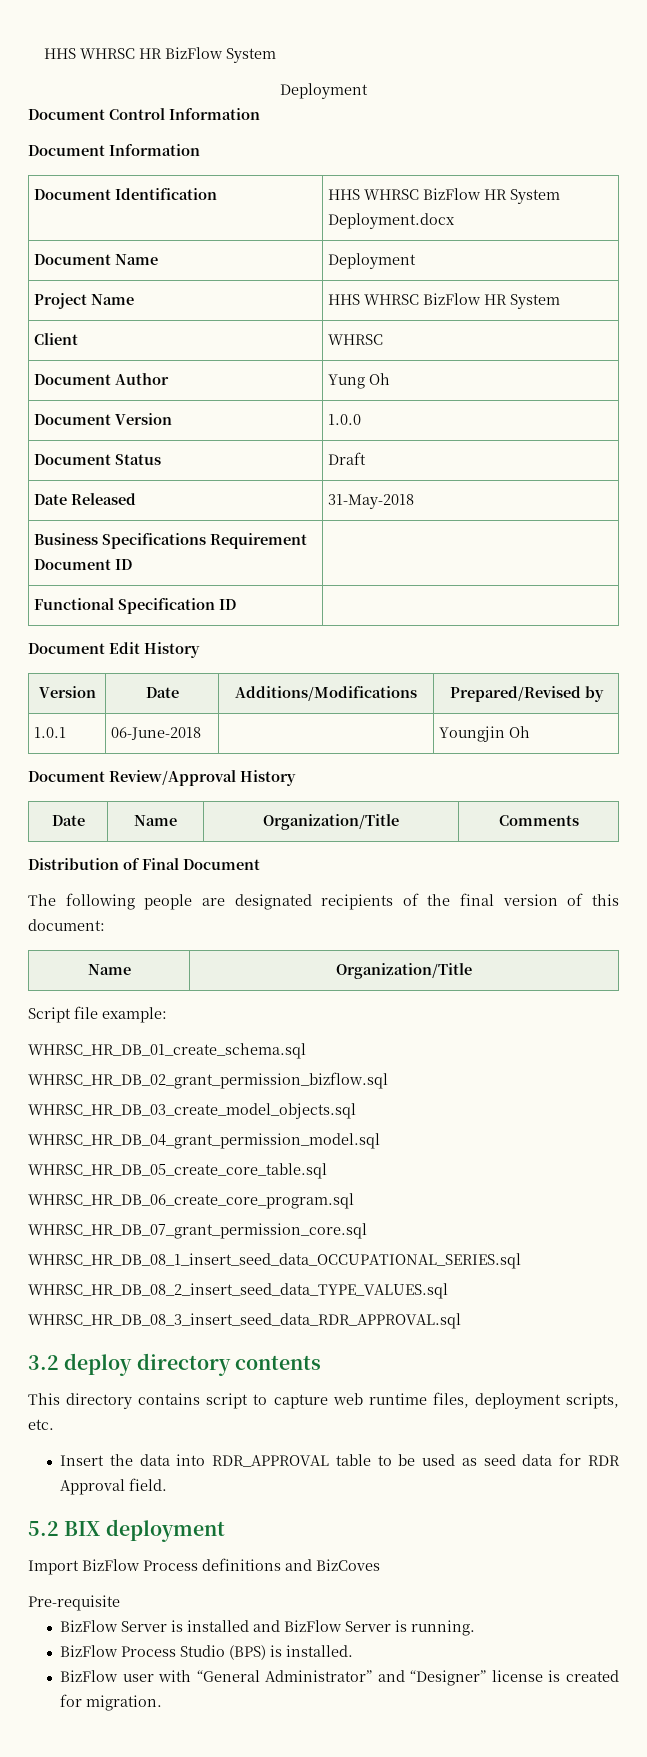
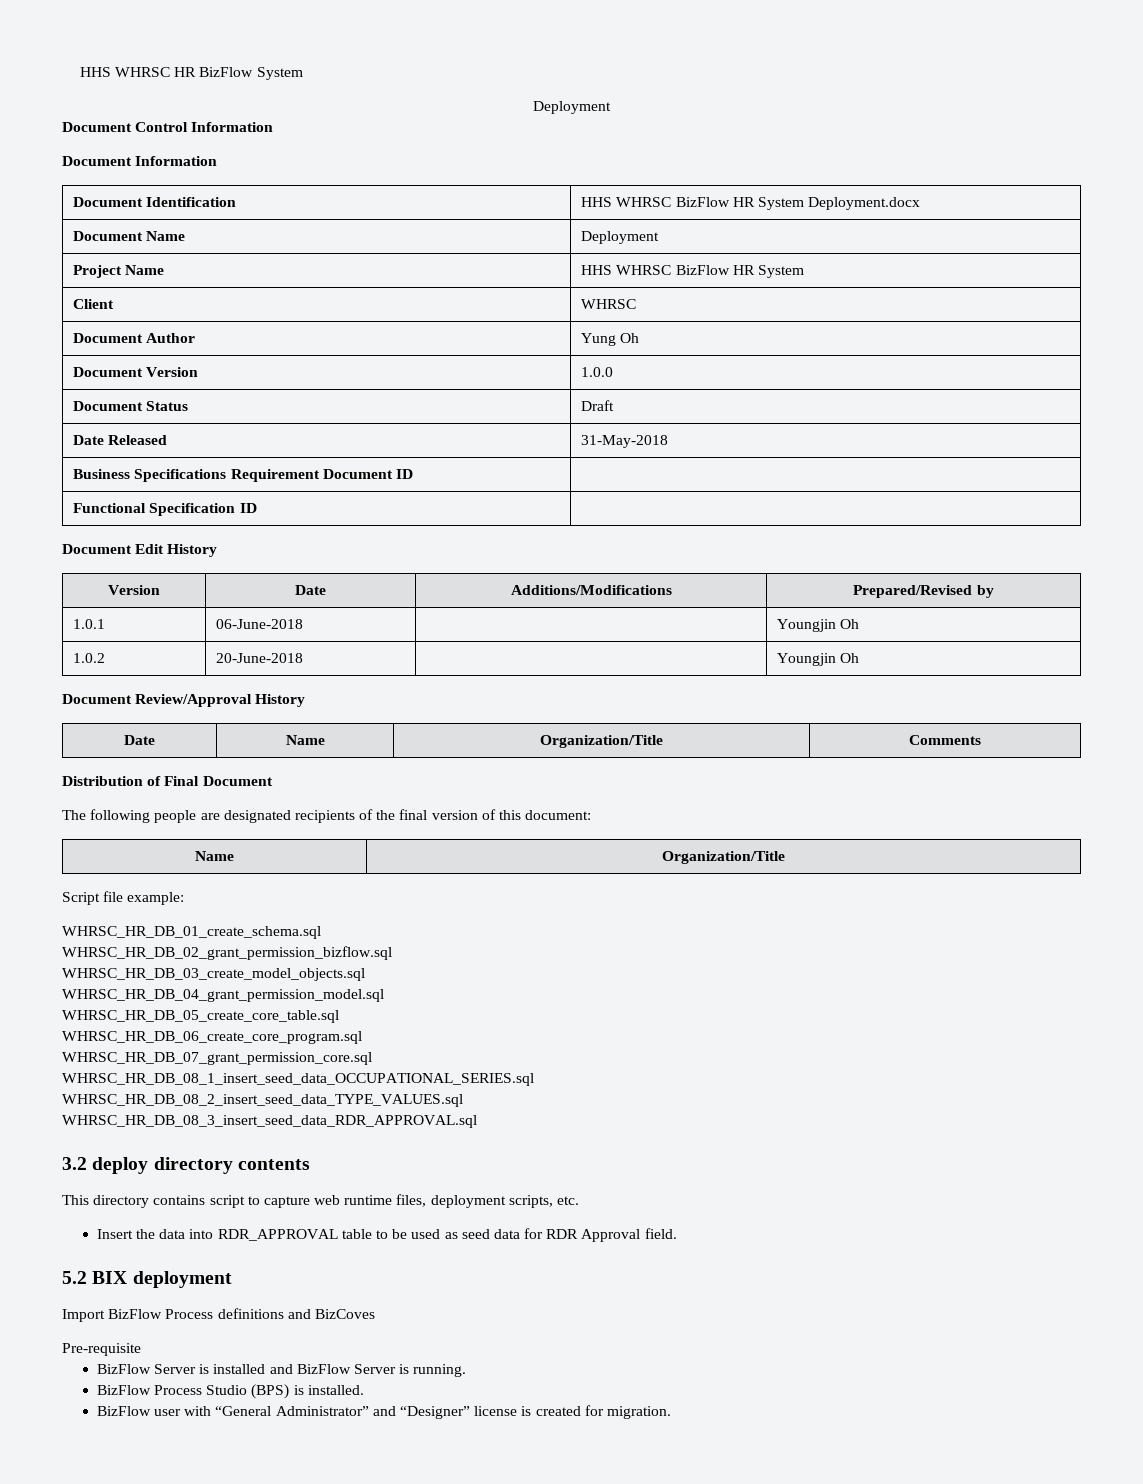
+ 1.0.2 | 20-June-2018 | | Youngjin Oh

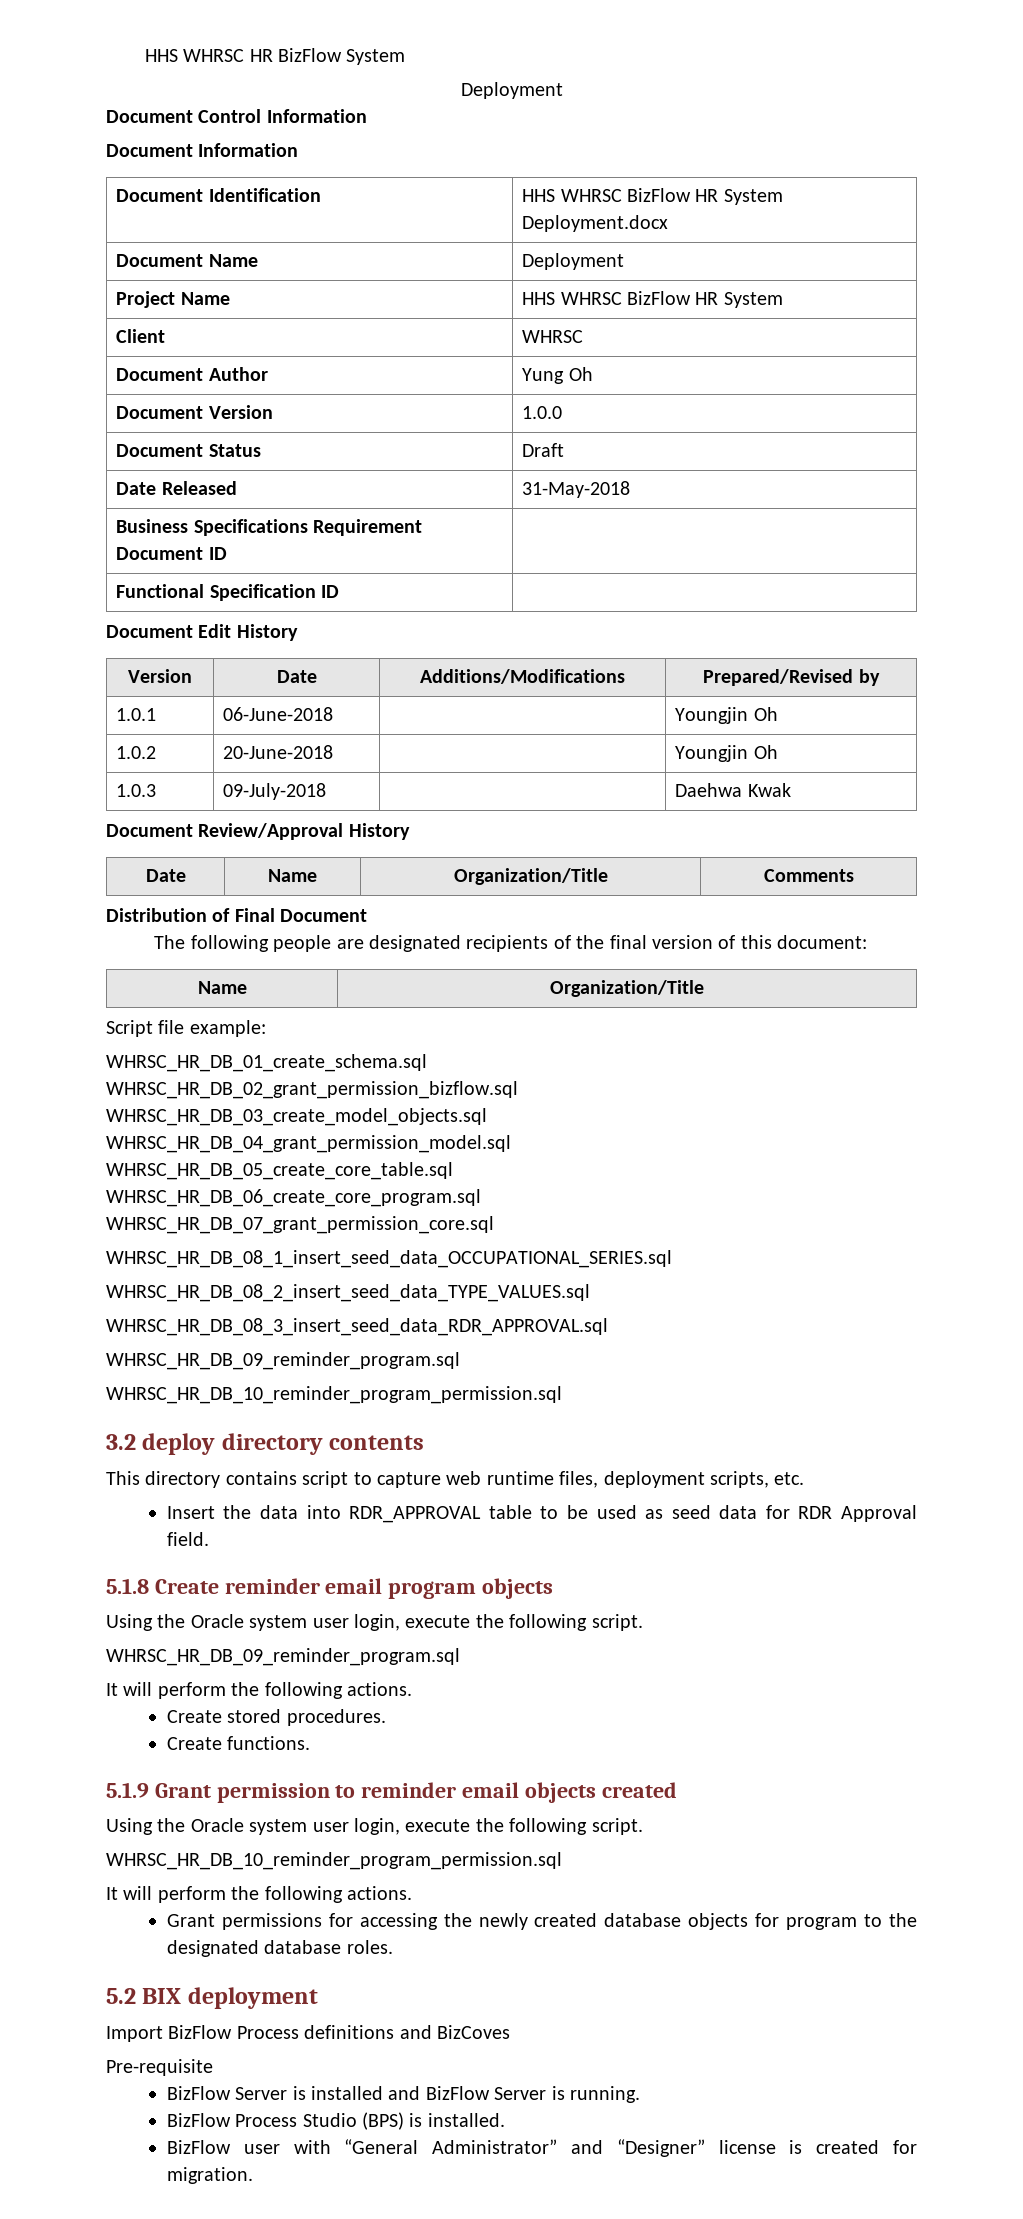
+ 1.0.3 | 09-July-2018 | | Daehwa Kwak
  WHRSC_HR_DB_08_3_insert_seed_data_RDR_APPROVAL.sql
+ WHRSC_HR_DB_09_reminder_program.sql
+ WHRSC_HR_DB_10_reminder_program_permission.sql
+ 5.1.8 Create reminder email program objects
+ Using the Oracle system user login, execute the following script.
+ WHRSC_HR_DB_09_reminder_program.sql
+ It will perform the following actions.
+ Create stored procedures.
+ Create functions.
+ 5.1.9 Grant permission to reminder email objects created
+ Using the Oracle system user login, execute the following script.
+ WHRSC_HR_DB_10_reminder_program_permission.sql
+ It will perform the following actions.
+ Grant permissions for accessing the newly created database objects for program to the designated database roles.

